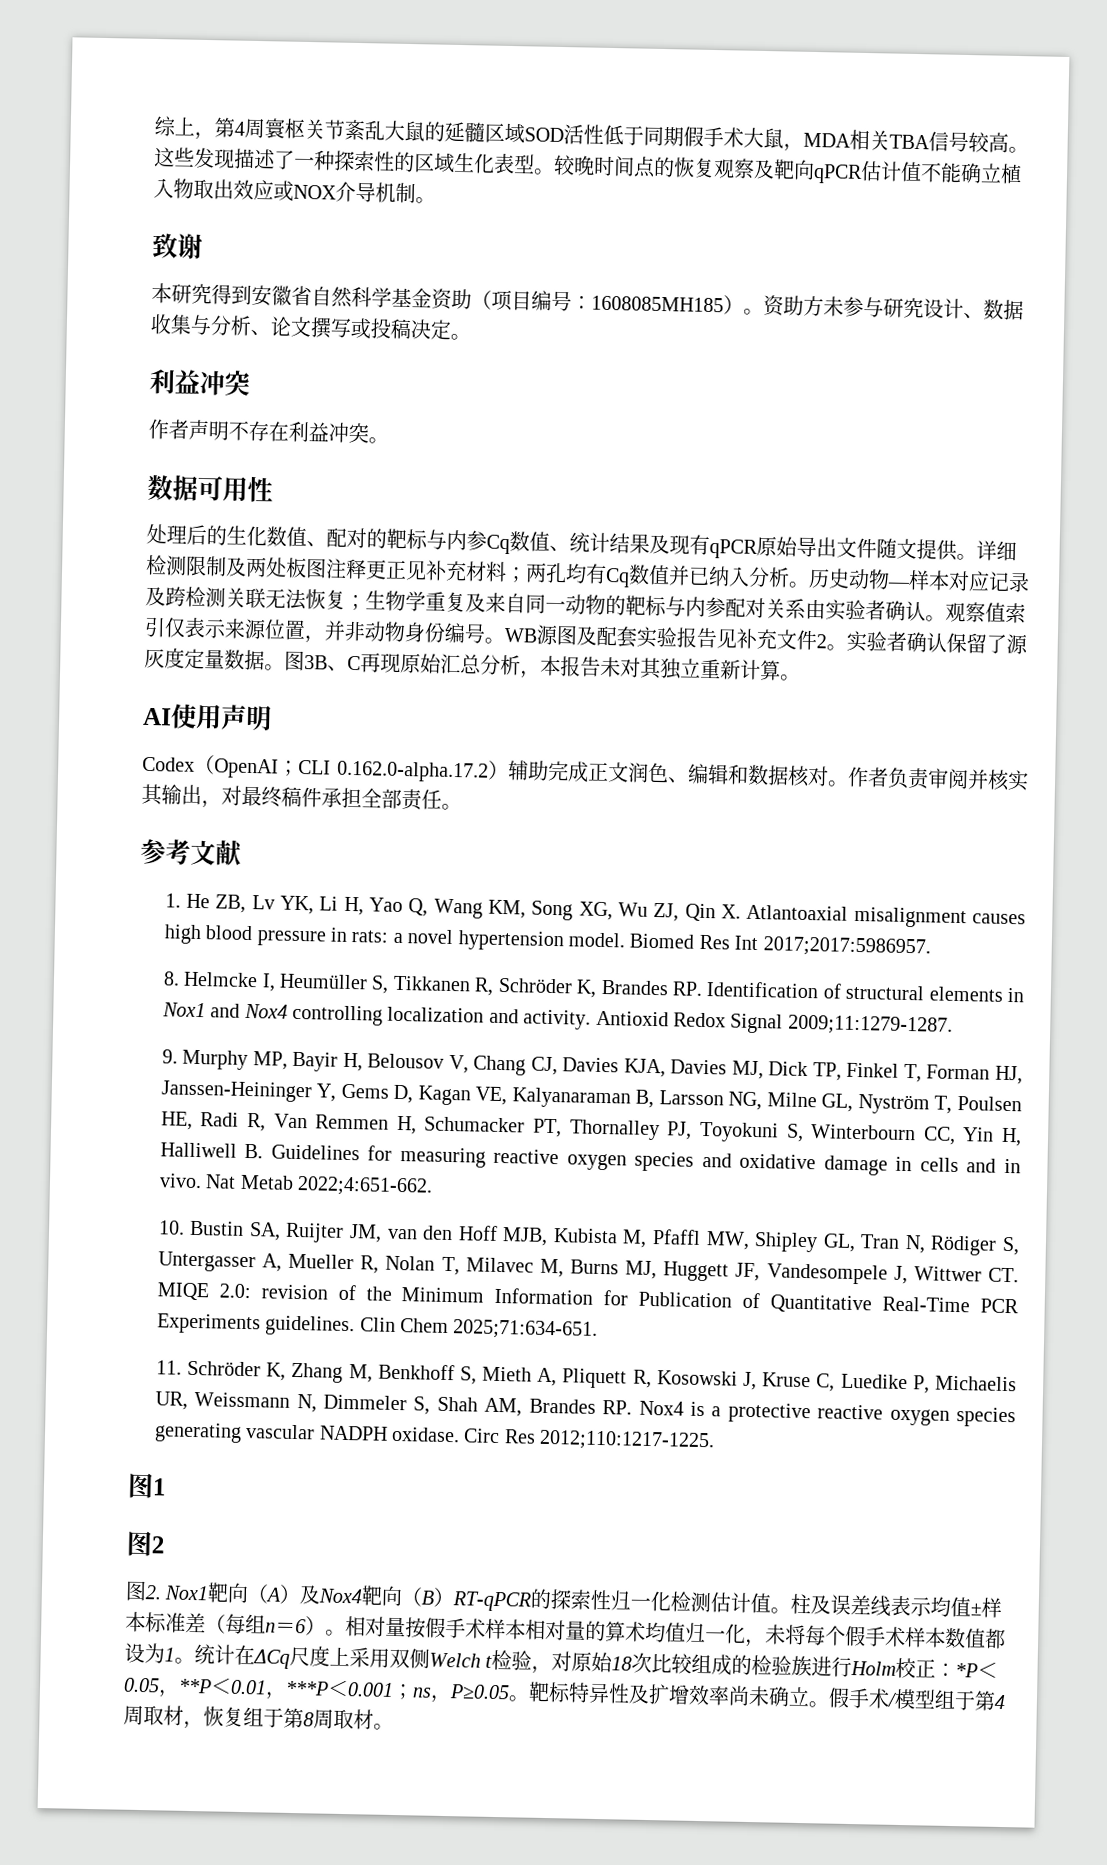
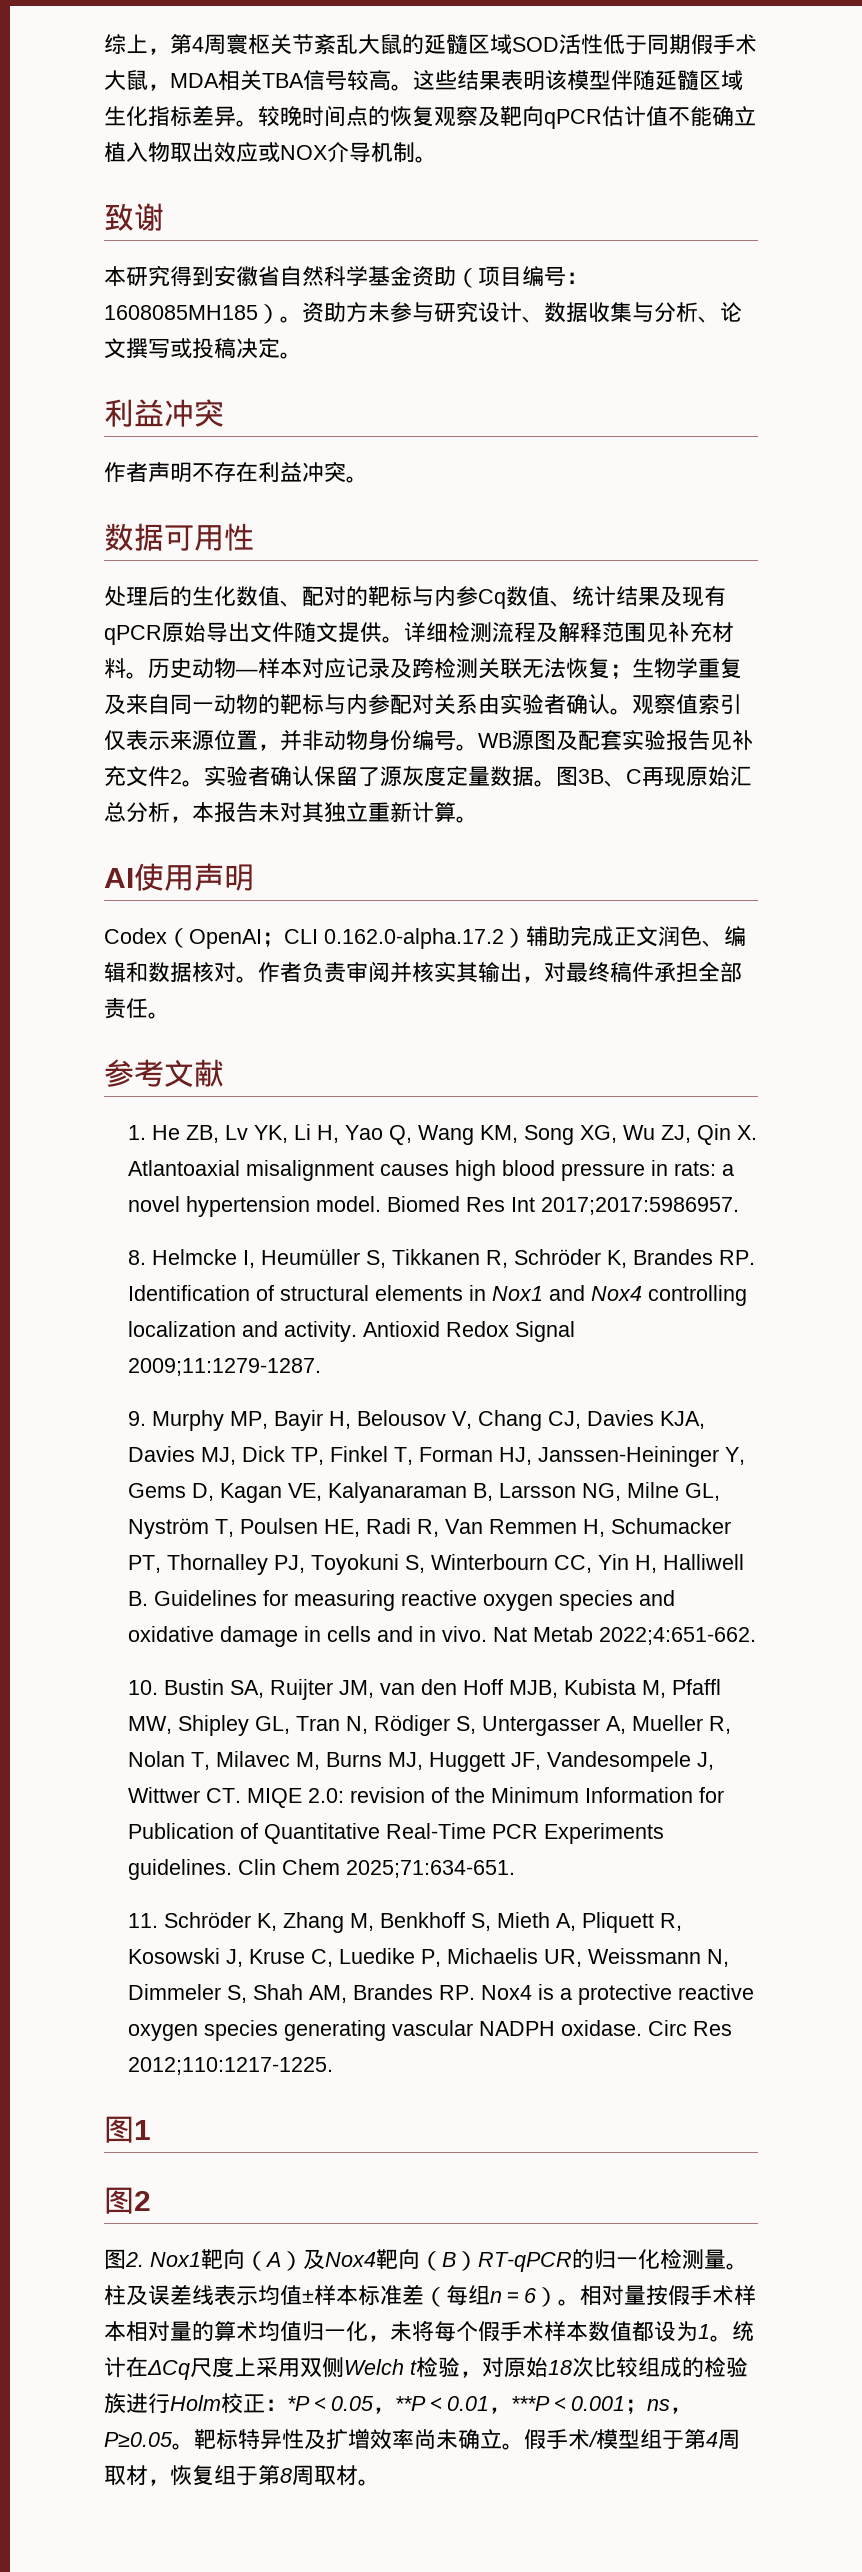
- 这些发现描述了一种探索性的区域生化表型。
+ 这些结果表明该模型伴随延髓区域生化指标差异。
- 详细检测限制及两处板图注释更正见补充材料；两孔均有Cq数值并已纳入分析。
+ 详细检测流程及解释范围见补充材料。
- 图2. Nox1靶向（A）及Nox4靶向（B）RT-qPCR的探索性归一化检测估计值。
+ 图2. Nox1靶向（A）及Nox4靶向（B）RT-qPCR的归一化检测量。

